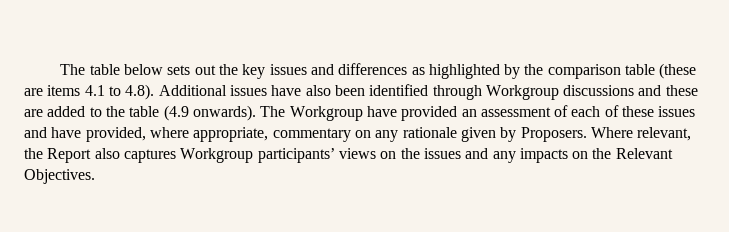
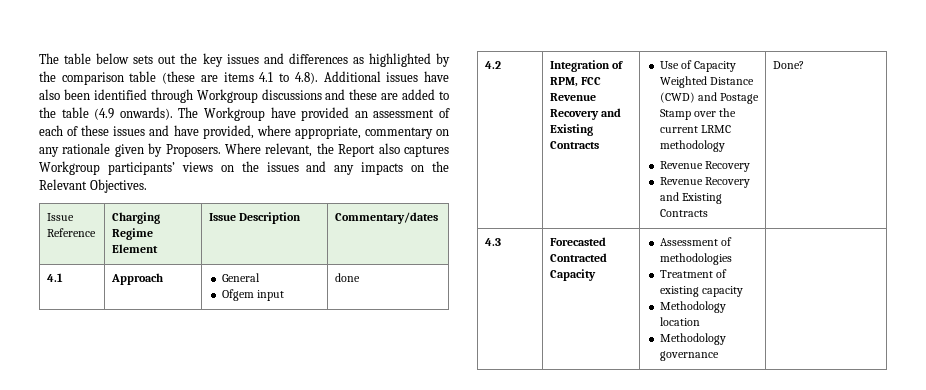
+ Issue Reference | Charging Regime Element | Issue Description | Commentary/dates
+ 4.1 | Approach | General
+ Ofgem input | done
+ 4.2 | Integration of RPM, FCC Revenue Recovery and Existing Contracts | Use of Capacity Weighted Distance (CWD) and Postage Stamp over the current LRMC methodology
+ Revenue Recovery
+ Revenue Recovery and Existing Contracts | Done?
+ 4.3 | Forecasted Contracted Capacity | Assessment of methodologies
+ Treatment of existing capacity
+ Methodology location
+ Methodology governance |

